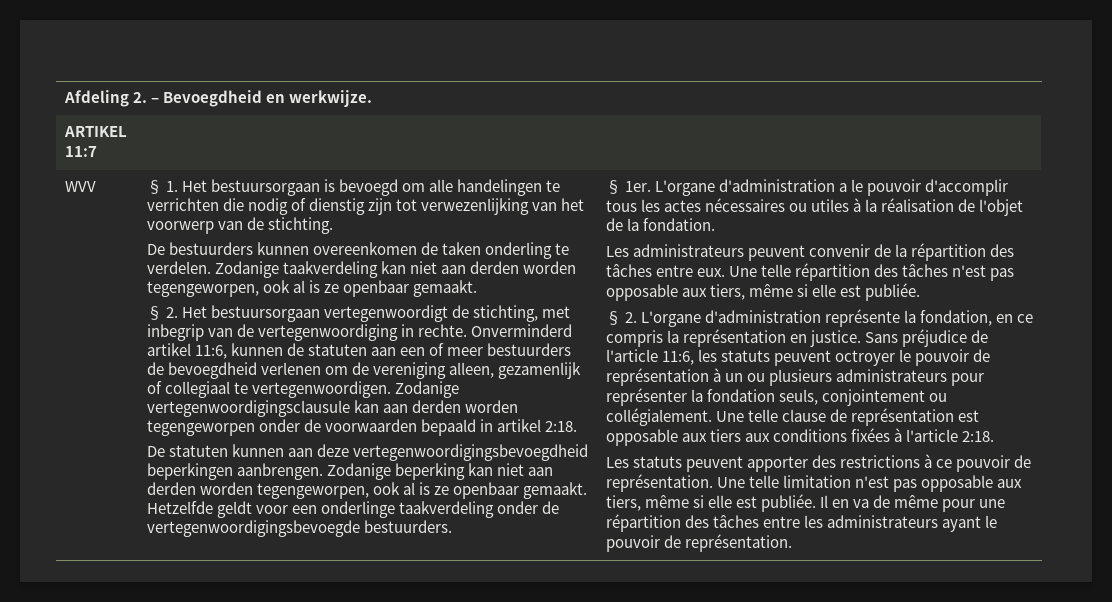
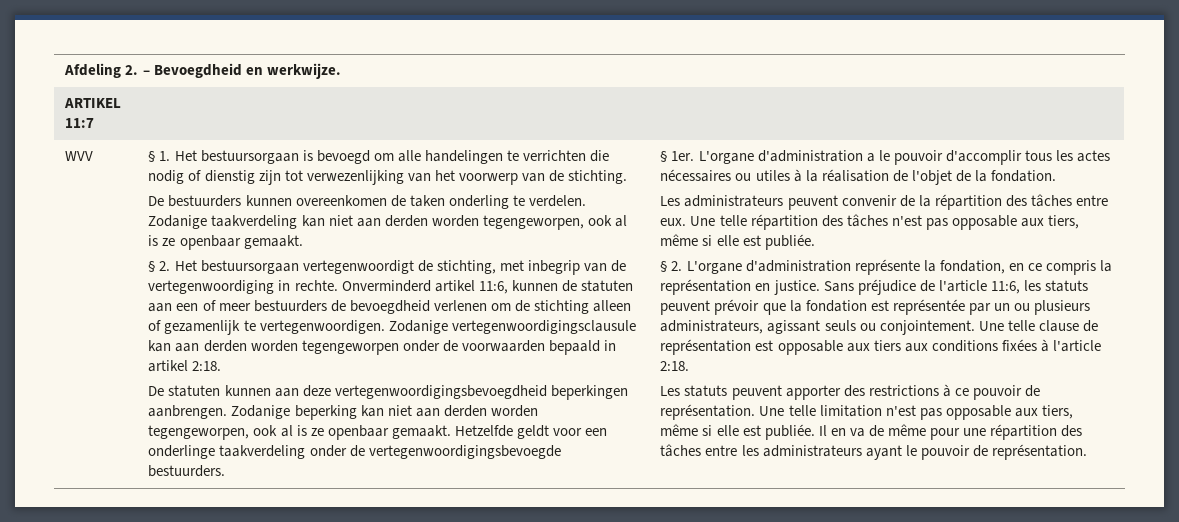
- Onverminderd artikel 11:6, kunnen de statuten aan een of meer bestuurders de bevoegdheid verlenen om de vereniging alleen, gezamenlijk of collegiaal te vertegenwoordigen.
+ Onverminderd artikel 11:6, kunnen de statuten aan een of meer bestuurders de bevoegdheid verlenen om de stichting alleen of gezamenlijk te vertegenwoordigen.
- Sans préjudice de l'article 11:6, les statuts peuvent octroyer le pouvoir de représentation à un ou plusieurs administrateurs pour représenter la fondation seuls, conjointement ou collégialement.
+ Sans préjudice de l'article 11:6, les statuts peuvent prévoir que la fondation est représentée par un ou plusieurs administrateurs, agissant seuls ou conjointement.

